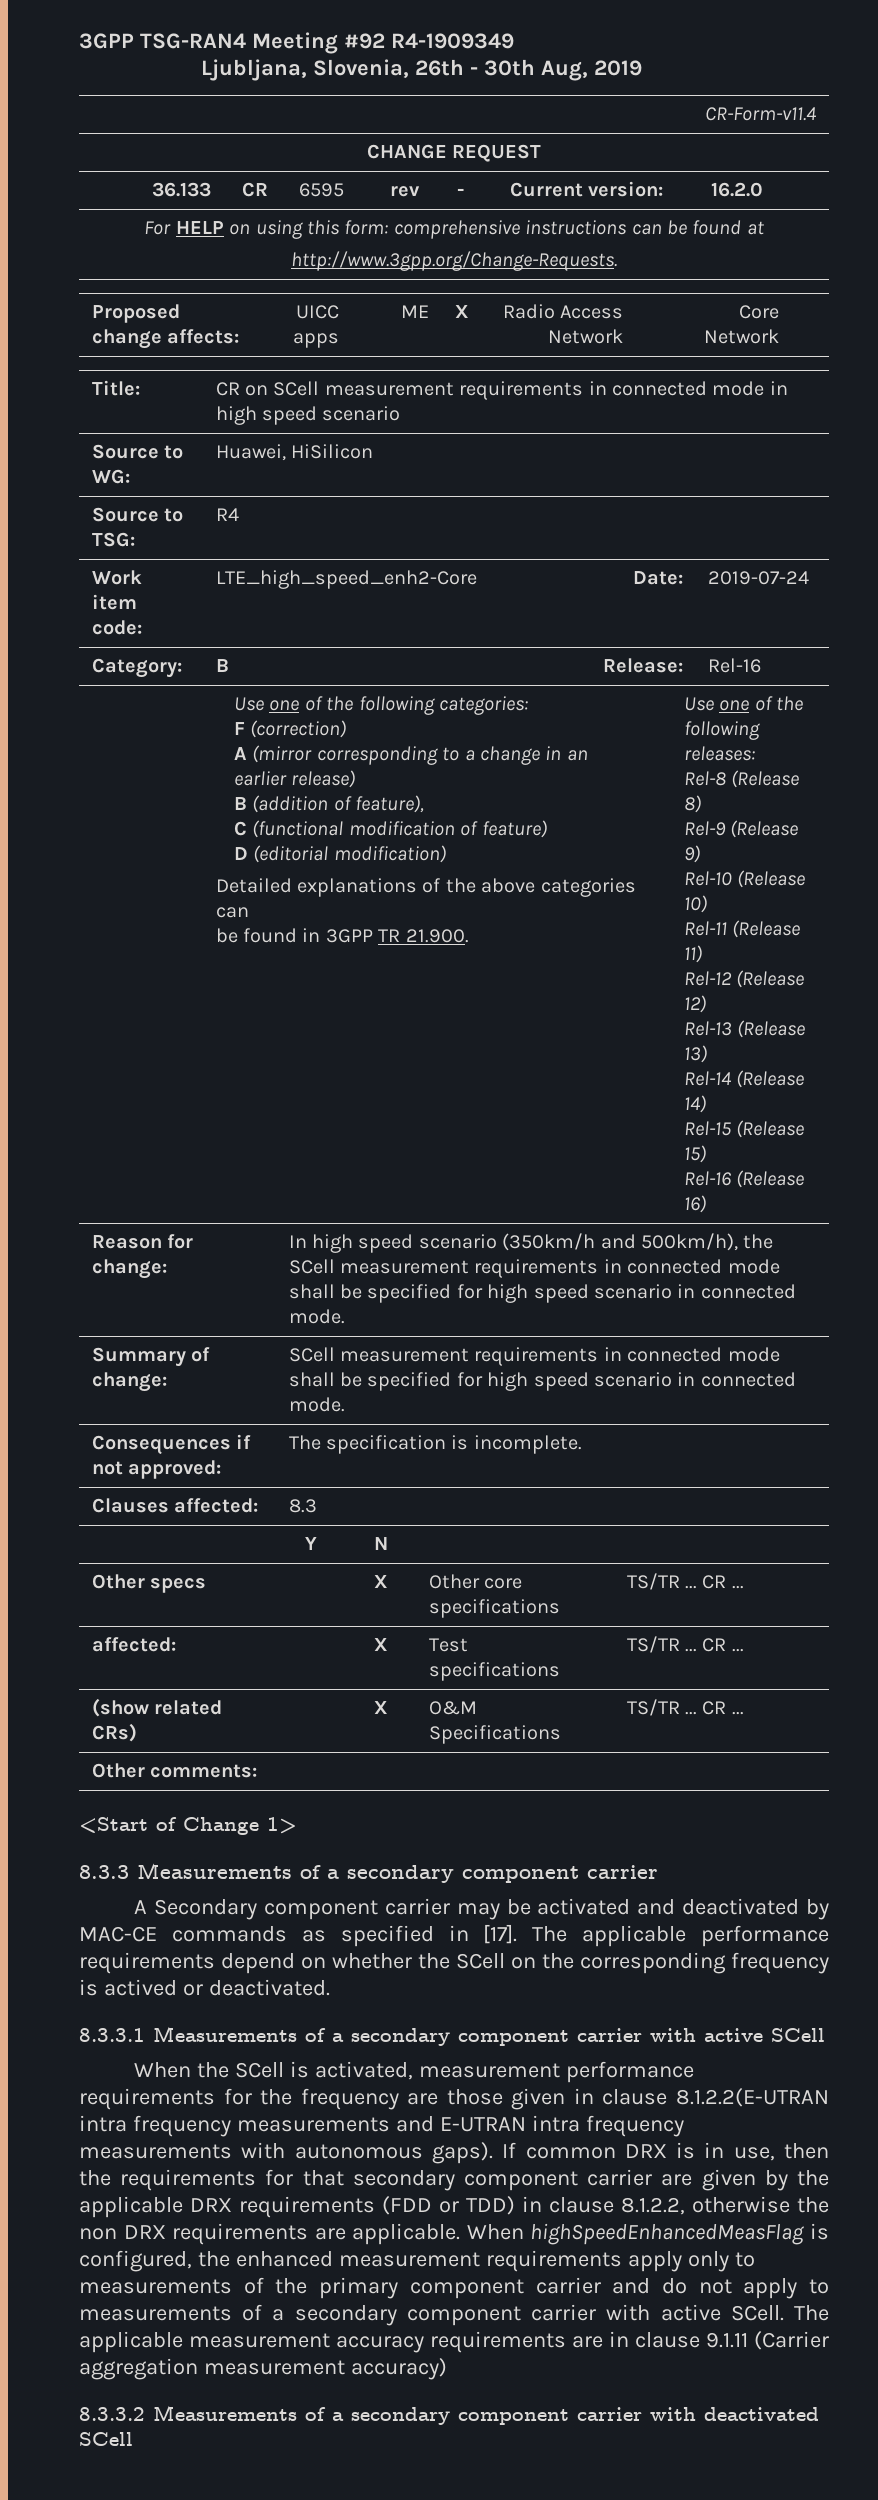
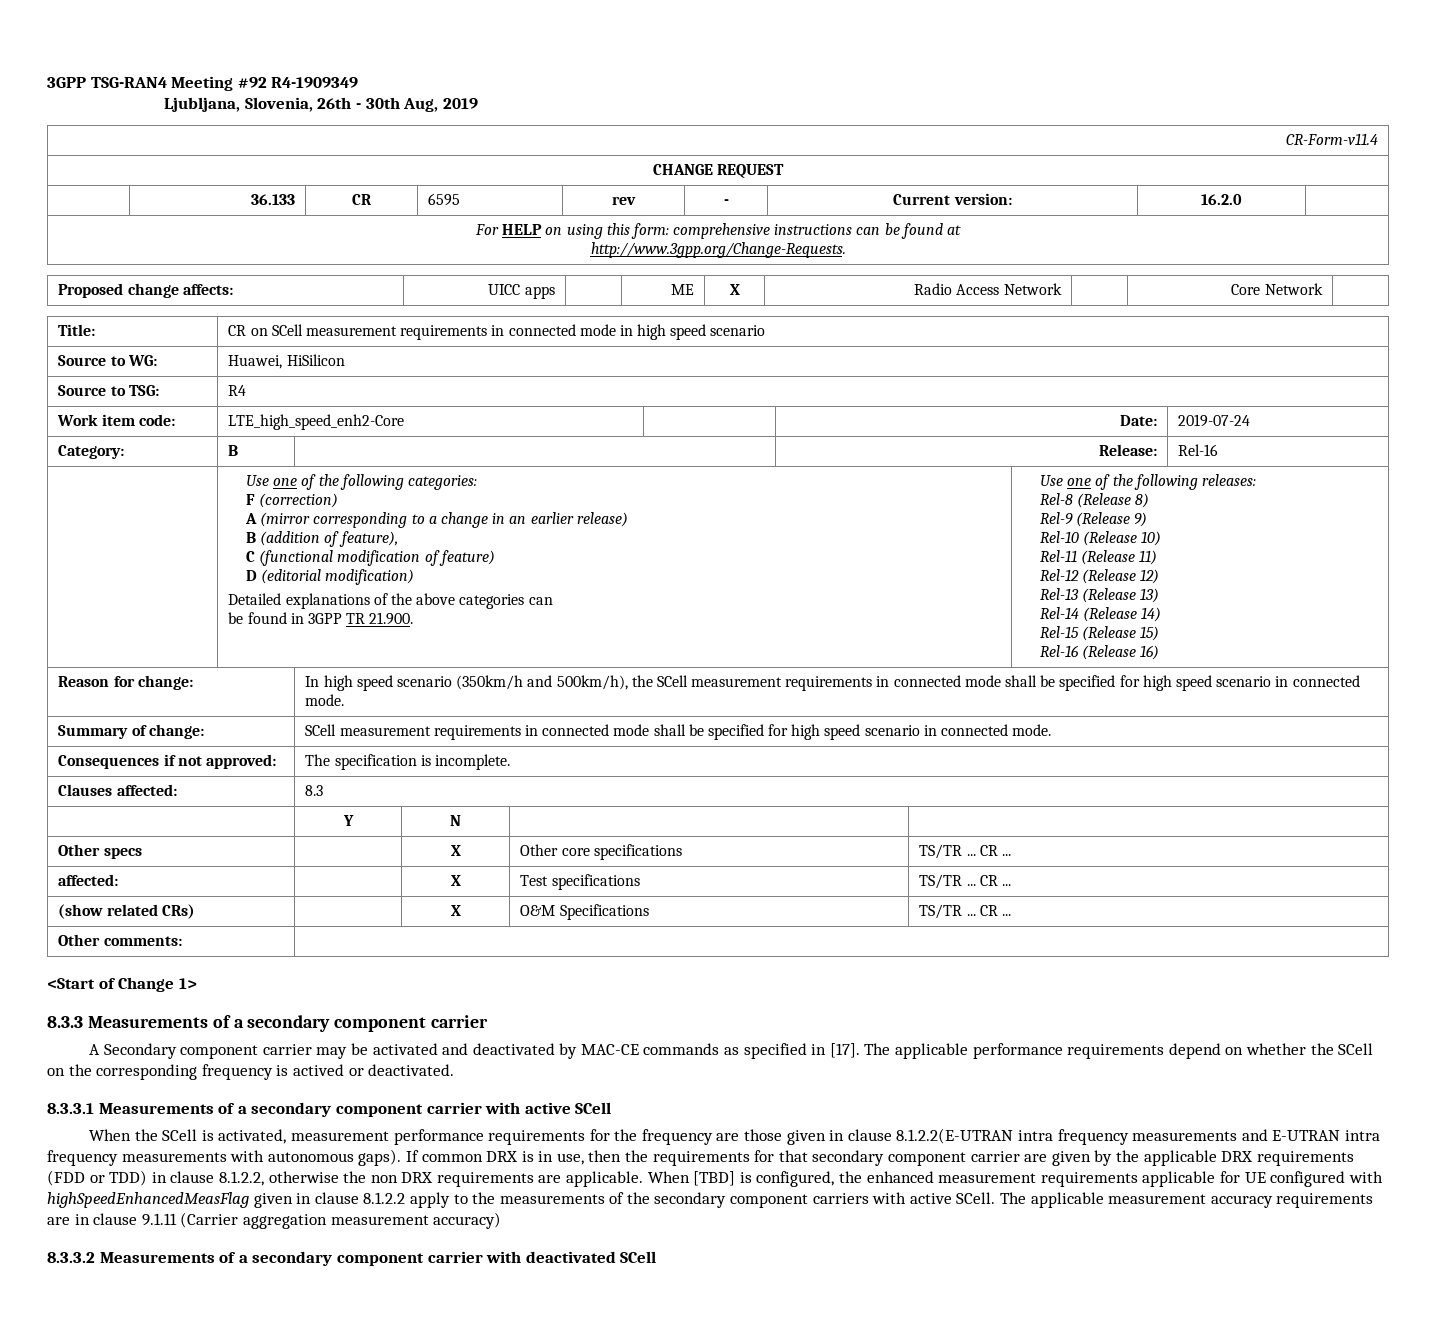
- When highSpeedEnhancedMeasFlag is configured, the enhanced measurement requirements apply only to measurements of the primary component carrier and do not apply to measurements of a secondary component carrier with active SCell.
+ When [TBD] is configured, the enhanced measurement requirements applicable for UE configured with highSpeedEnhancedMeasFlag given in clause 8.1.2.2 apply to the measurements of the secondary component carriers with active SCell.

